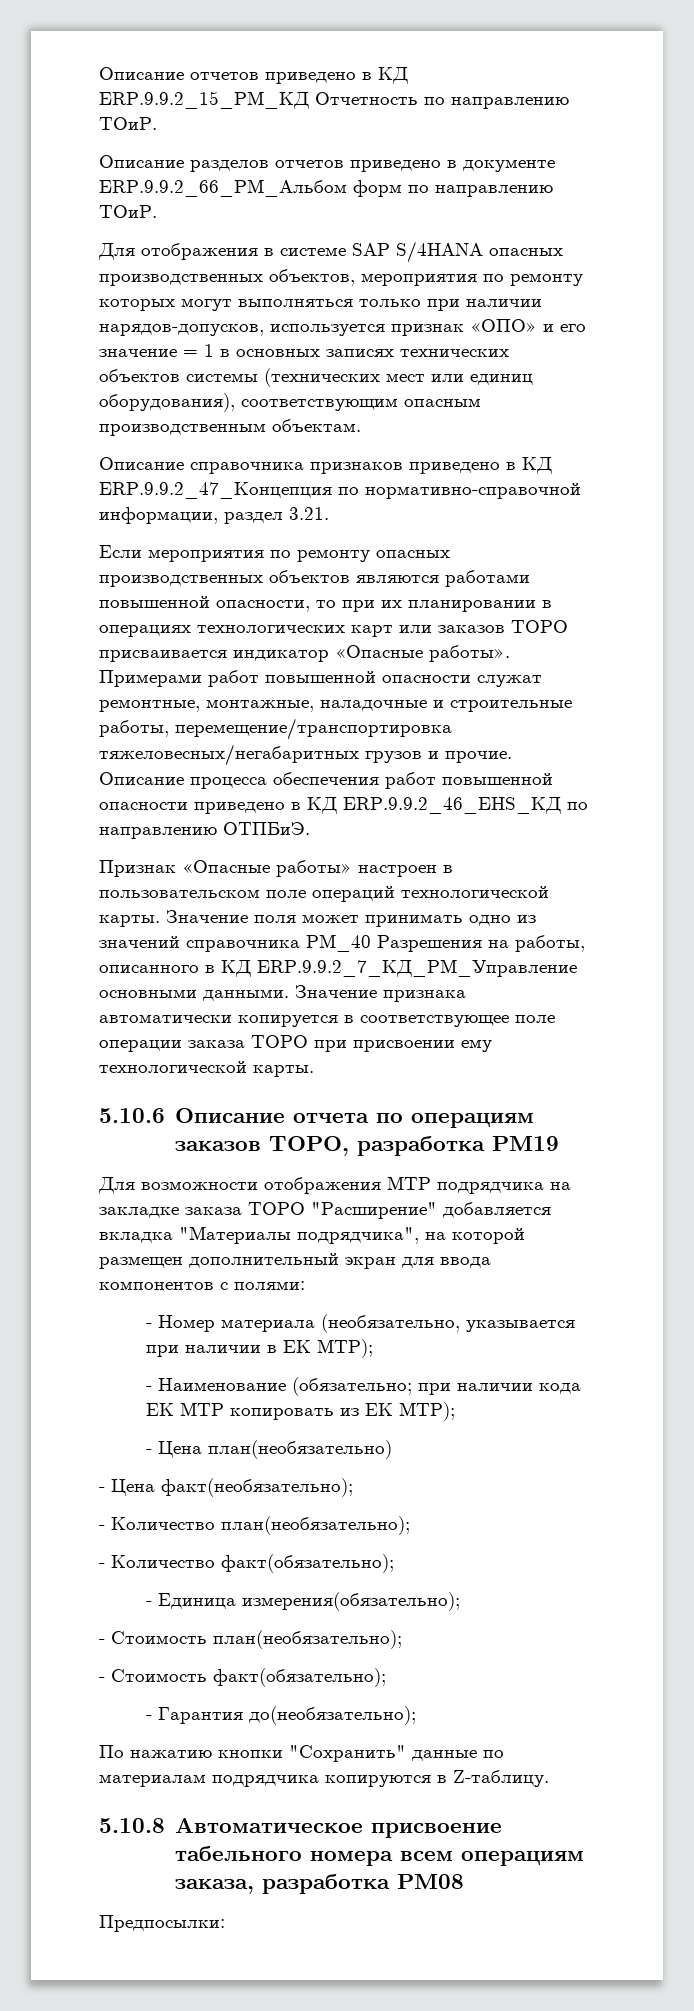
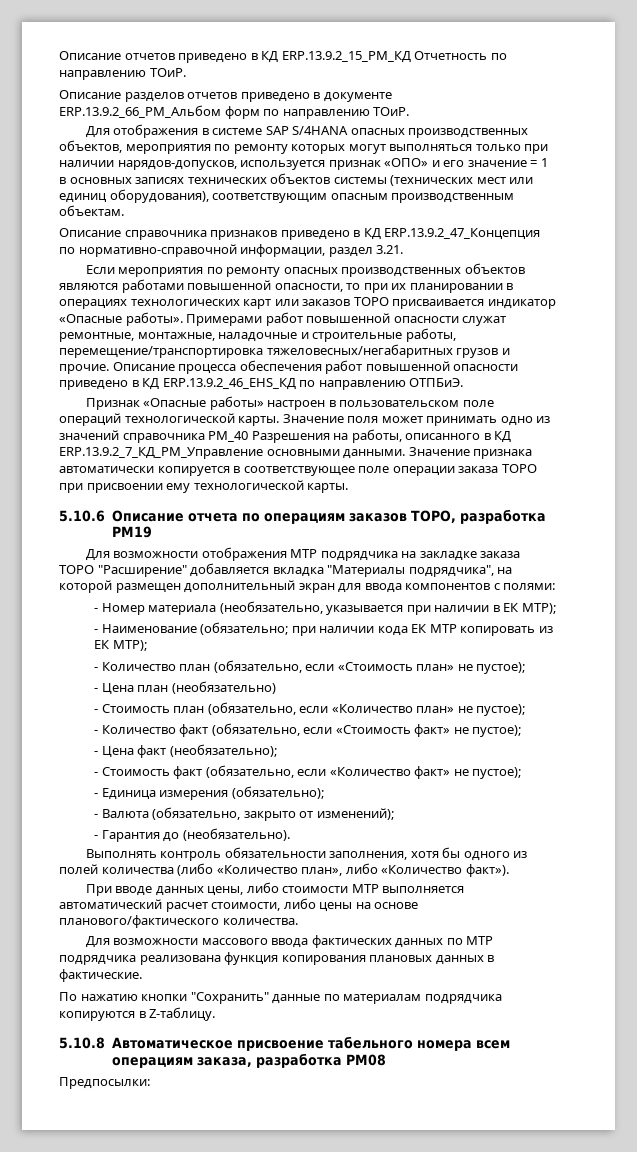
- Описание отчетов приведено в КД ERP.9.9.2_15_PM_КД Отчетность по направлению ТОиР.
+ Описание отчетов приведено в КД ERP.13.9.2_15_PM_КД Отчетность по направлению ТОиР.
- Описание разделов отчетов приведено в документе ERP.9.9.2_66_PM_Альбом форм по направлению ТОиР.
+ Описание разделов отчетов приведено в документе ERP.13.9.2_66_PM_Альбом форм по направлению ТОиР.
- Описание справочника признаков приведено в КД ERP.9.9.2_47_Концепция по нормативно-справочной информации, раздел 3.21.
+ Описание справочника признаков приведено в КД ERP.13.9.2_47_Концепция по нормативно-справочной информации, раздел 3.21.
- Описание процесса обеспечения работ повышенной опасности приведено в КД ERP.9.9.2_46_EHS_КД по направлению ОТПБиЭ.
+ Описание процесса обеспечения работ повышенной опасности приведено в КД ERP.13.9.2_46_EHS_КД по направлению ОТПБиЭ.
- Значение поля может принимать одно из значений справочника PM_40 Разрешения на работы, описанного в КД ERP.9.9.2_7_КД_PM_Управление основными данными.
+ Значение поля может принимать одно из значений справочника PM_40 Разрешения на работы, описанного в КД ERP.13.9.2_7_КД_PM_Управление основными данными.
- - Цена план(необязательно)
- - Цена факт(необязательно);
- - Количество план(необязательно);
- - Количество факт(обязательно);
+ - Количество план (обязательно, если «Стоимость план» не пустое);
+ - Цена план (необязательно)
+ - Стоимость план (обязательно, если «Количество план» не пустое);
+ - Количество факт (обязательно, если «Стоимость факт» не пустое);
+ - Цена факт (необязательно);
+ - Стоимость факт (обязательно, если «Количество факт» не пустое);
- - Единица измерения(обязательно);
- - Стоимость план(необязательно);
- - Стоимость факт(обязательно);
- - Гарантия до(необязательно);
+ - Единица измерения (обязательно);
+ - Валюта (обязательно, закрыто от изменений);
+ - Гарантия до (необязательно).
+ Выполнять контроль обязательности заполнения, хотя бы одного из полей количества (либо «Количество план», либо «Количество факт»).
+ При вводе данных цены, либо стоимости МТР выполняется автоматический расчет стоимости, либо цены на основе планового/фактического количества.
+ Для возможности массового ввода фактических данных по МТР подрядчика реализована функция копирования плановых данных в фактические.

